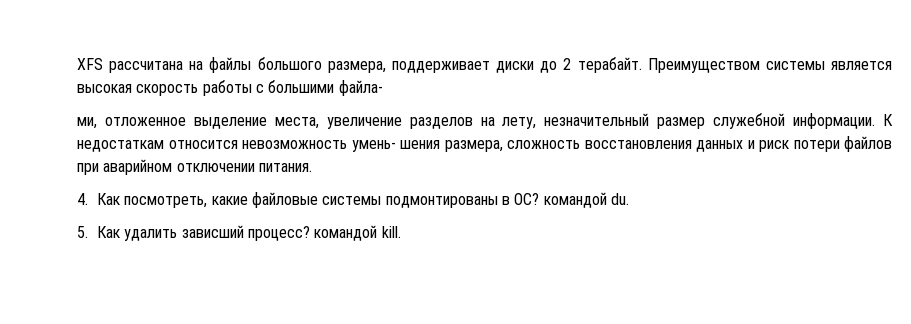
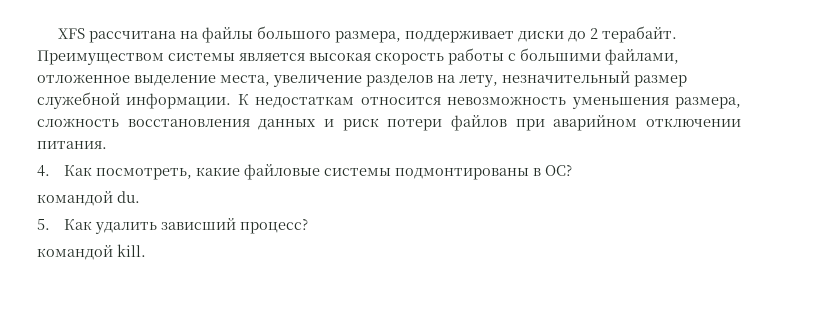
- Преимуществом системы является высокая скорость работы с большими файла-
- ми, отложенное выделение места, увеличение разделов на лету, незначительный размер служебной информации.
+ Преимуществом системы является высокая скорость работы с большими файлами, отложенное выделение места, увеличение разделов на лету, незначительный размер служебной информации.
- К недостаткам относится невозможность умень- шения размера, сложность восстановления данных и риск потери файлов при аварийном отключении питания.
+ К недостаткам относится невозможность уменьшения размера, сложность восстановления данных и риск потери файлов при аварийном отключении питания.
- 4. Как посмотреть, какие файловые системы подмонтированы в ОС? командой du.
+ 4. Как посмотреть, какие файловые системы подмонтированы в ОС?
+ командой du.
- 5. Как удалить зависший процесс? командой kill.
+ 5. Как удалить зависший процесс?
+ командой kill.

